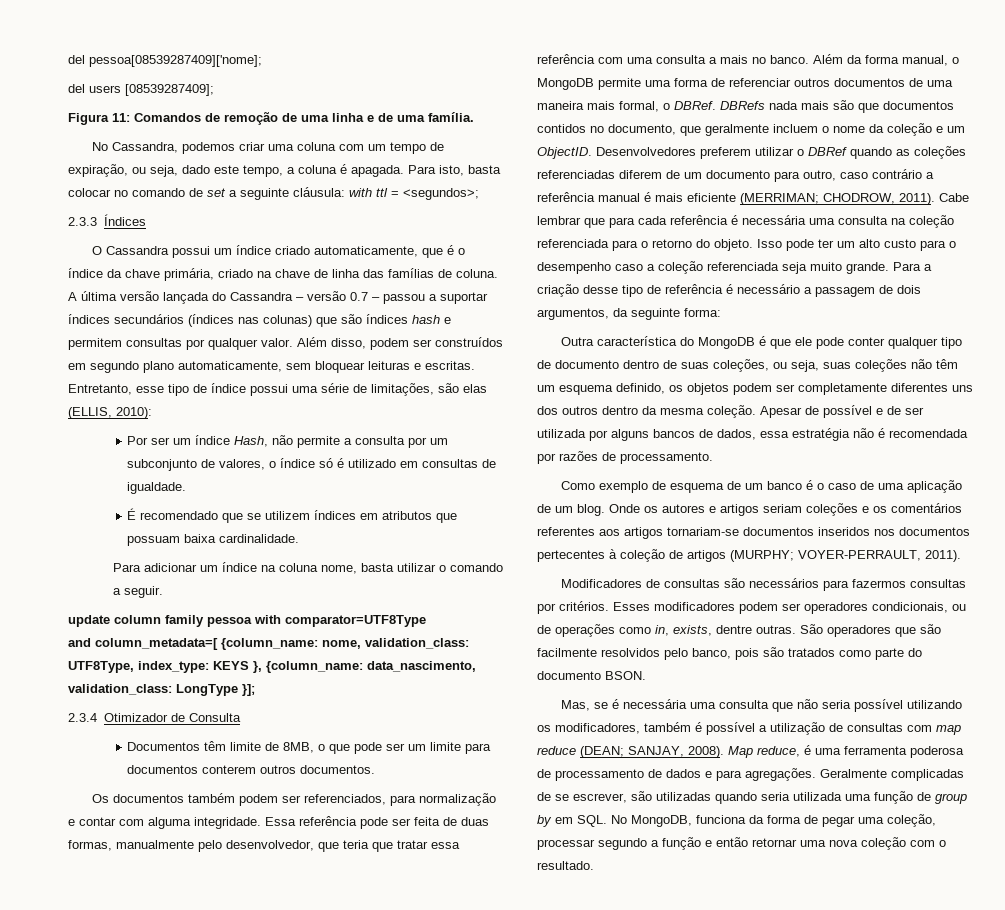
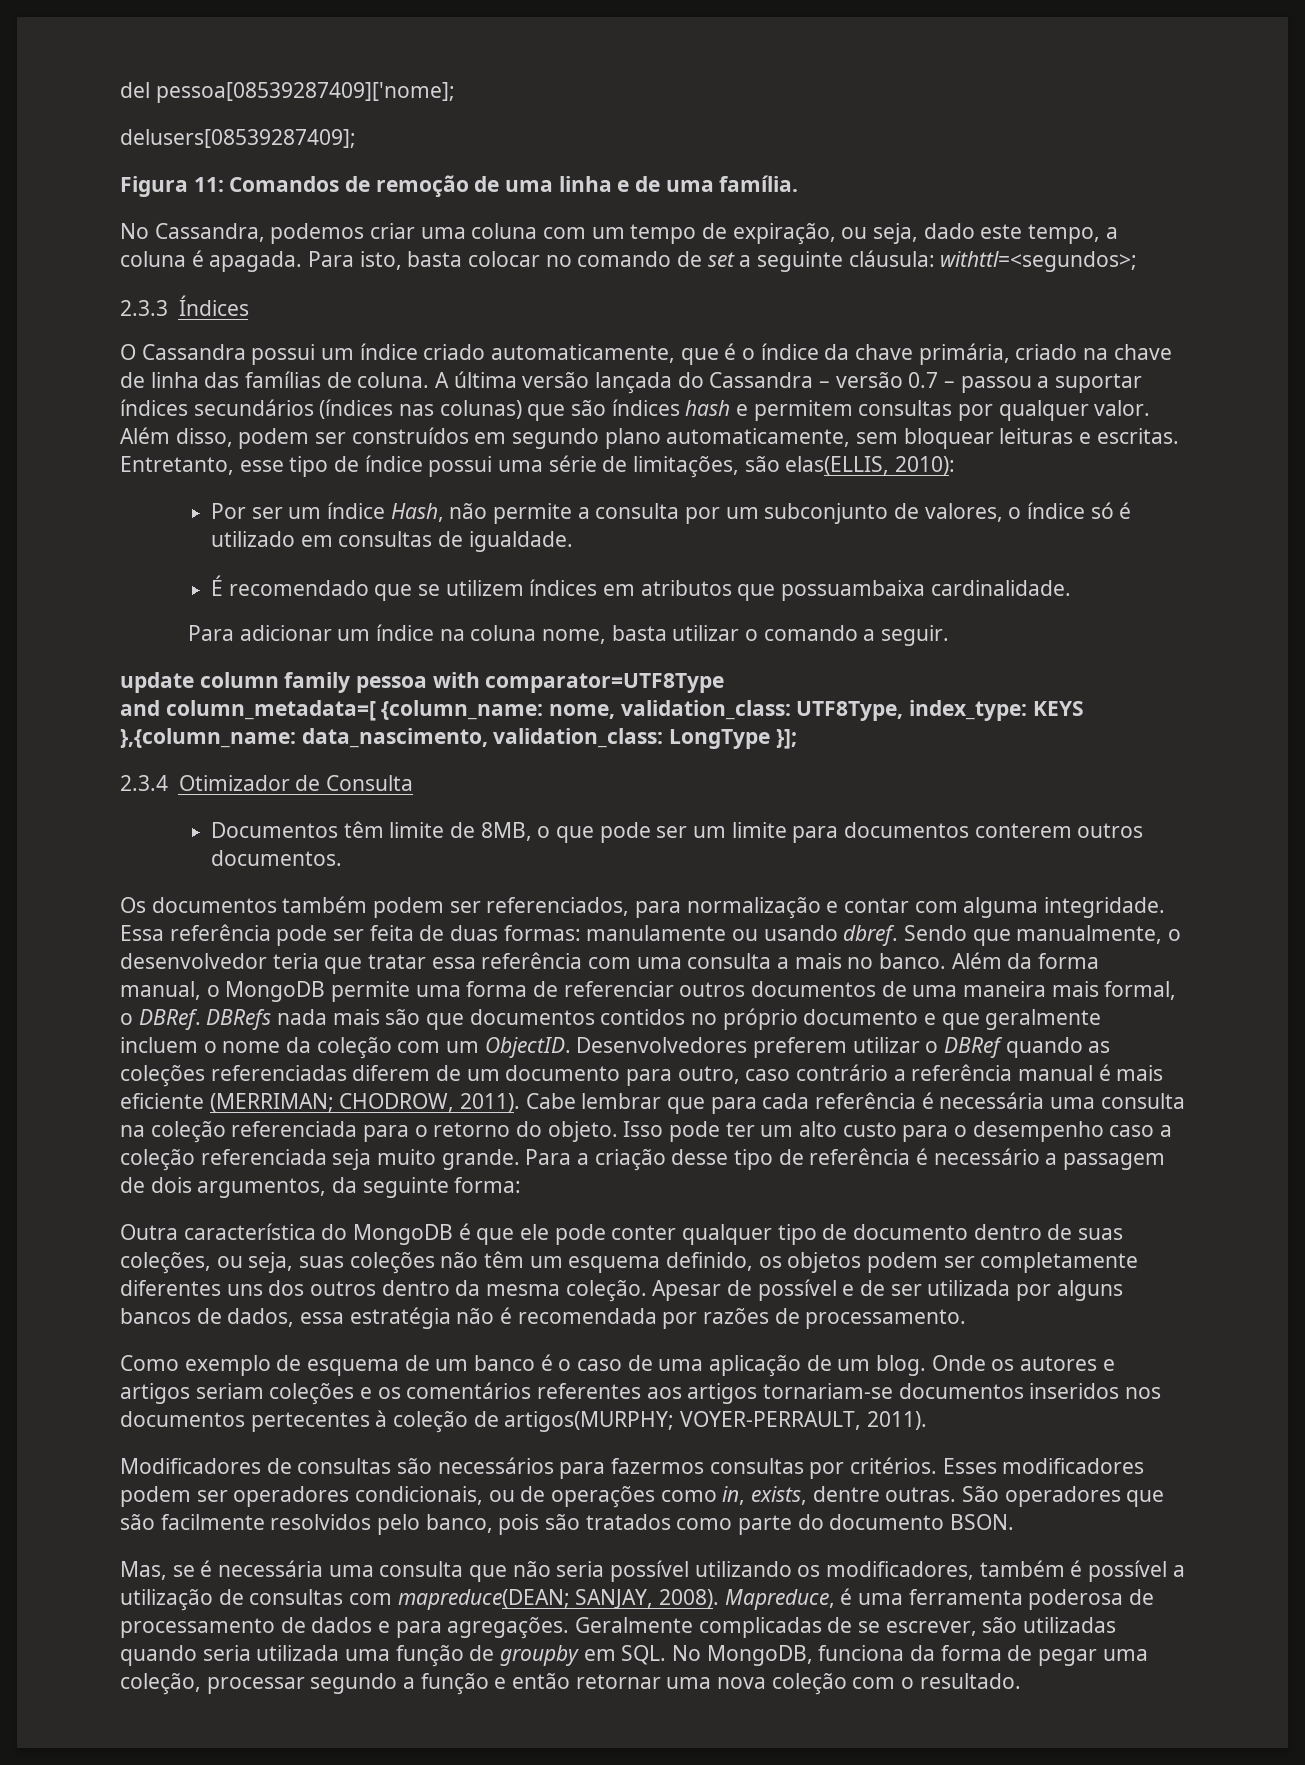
- del users [08539287409];
+ delusers[08539287409];
- Para isto, basta colocar no comando de set a seguinte cláusula: with ttl = <segundos>;
+ Para isto, basta colocar no comando de set a seguinte cláusula: withttl=<segundos>;
- Entretanto, esse tipo de índice possui uma série de limitações, são elas (ELLIS, 2010):
+ Entretanto, esse tipo de índice possui uma série de limitações, são elas(ELLIS, 2010):
- É recomendado que se utilizem índices em atributos que possuam baixa cardinalidade.
+ É recomendado que se utilizem índices em atributos que possuambaixa cardinalidade.
- and column_metadata=[ {column_name: nome, validation_class: UTF8Type, index_type: KEYS }, {column_name: data_nascimento, validation_class: LongType }];
+ and column_metadata=[ {column_name: nome, validation_class: UTF8Type, index_type: KEYS },{column_name: data_nascimento, validation_class: LongType }];
- Essa referência pode ser feita de duas formas, manualmente pelo desenvolvedor, que teria que tratar essa referência com uma consulta a mais no banco.
+ Essa referência pode ser feita de duas formas: manulamente ou usando dbref. Sendo que manualmente, o desenvolvedor teria que tratar essa referência com uma consulta a mais no banco.
- DBRefs nada mais são que documentos contidos no documento, que geralmente incluem o nome da coleção e um ObjectID.
+ DBRefs nada mais são que documentos contidos no próprio documento e que geralmente incluem o nome da coleção com um ObjectID.
- Onde os autores e artigos seriam coleções e os comentários referentes aos artigos tornariam-se documentos inseridos nos documentos pertecentes à coleção de artigos (MURPHY; VOYER-PERRAULT, 2011).
+ Onde os autores e artigos seriam coleções e os comentários referentes aos artigos tornariam-se documentos inseridos nos documentos pertecentes à coleção de artigos(MURPHY; VOYER-PERRAULT, 2011).
- Mas, se é necessária uma consulta que não seria possível utilizando os modificadores, também é possível a utilização de consultas com map reduce (DEAN; SANJAY, 2008). Map reduce, é uma ferramenta poderosa de processamento de dados e para agregações.
+ Mas, se é necessária uma consulta que não seria possível utilizando os modificadores, também é possível a utilização de consultas com mapreduce(DEAN; SANJAY, 2008). Mapreduce, é uma ferramenta poderosa de processamento de dados e para agregações.
- Geralmente complicadas de se escrever, são utilizadas quando seria utilizada uma função de group by em SQL. No MongoDB, funciona da forma de pegar uma coleção, processar segundo a função e então retornar uma nova coleção com o resultado.
+ Geralmente complicadas de se escrever, são utilizadas quando seria utilizada uma função de groupby em SQL. No MongoDB, funciona da forma de pegar uma coleção, processar segundo a função e então retornar uma nova coleção com o resultado.

